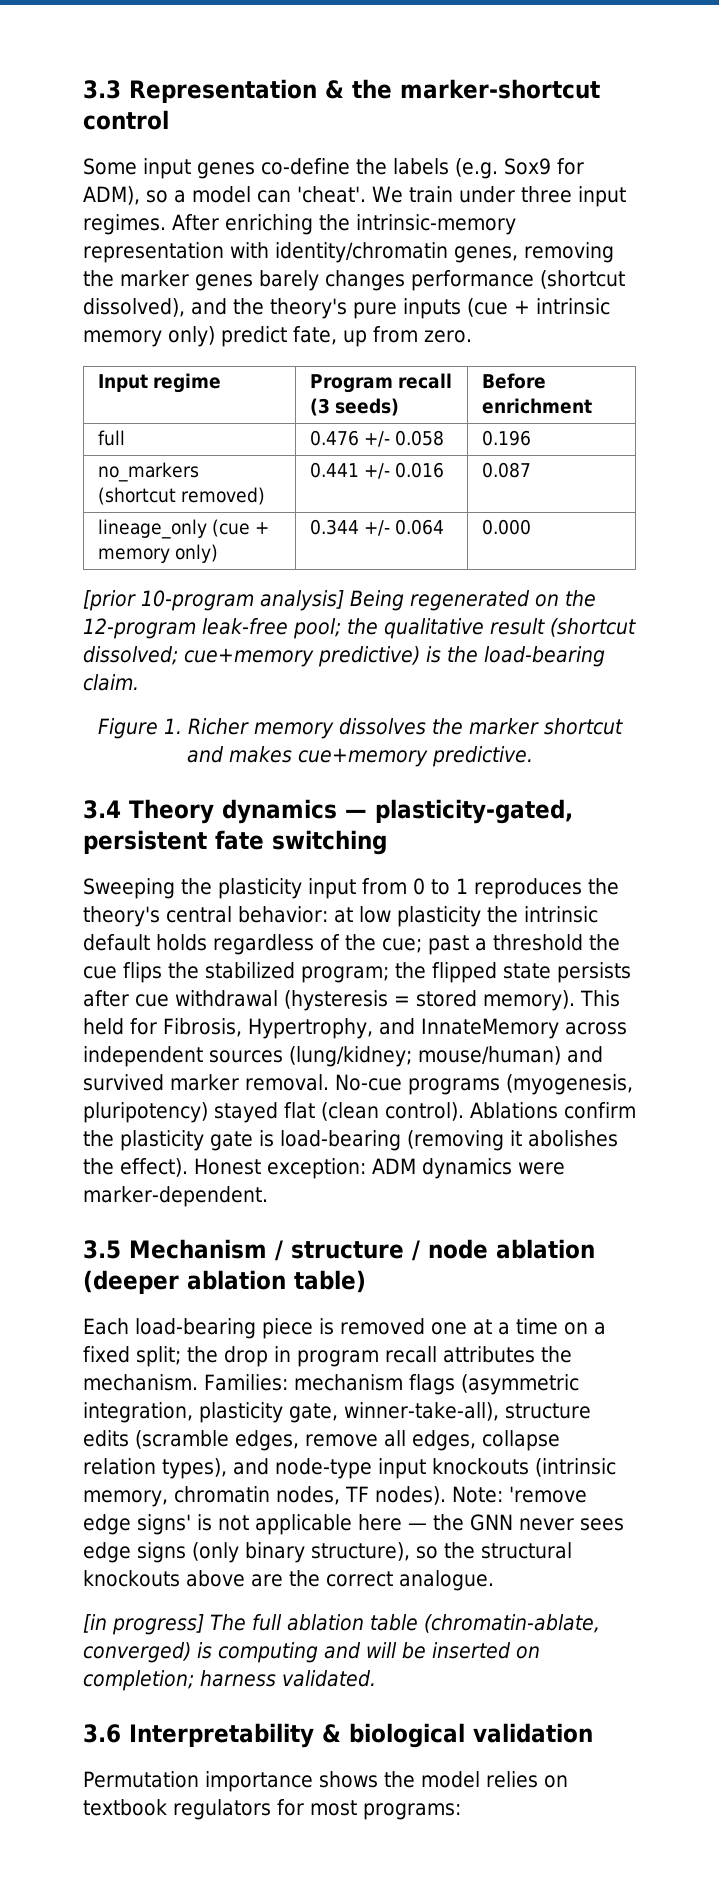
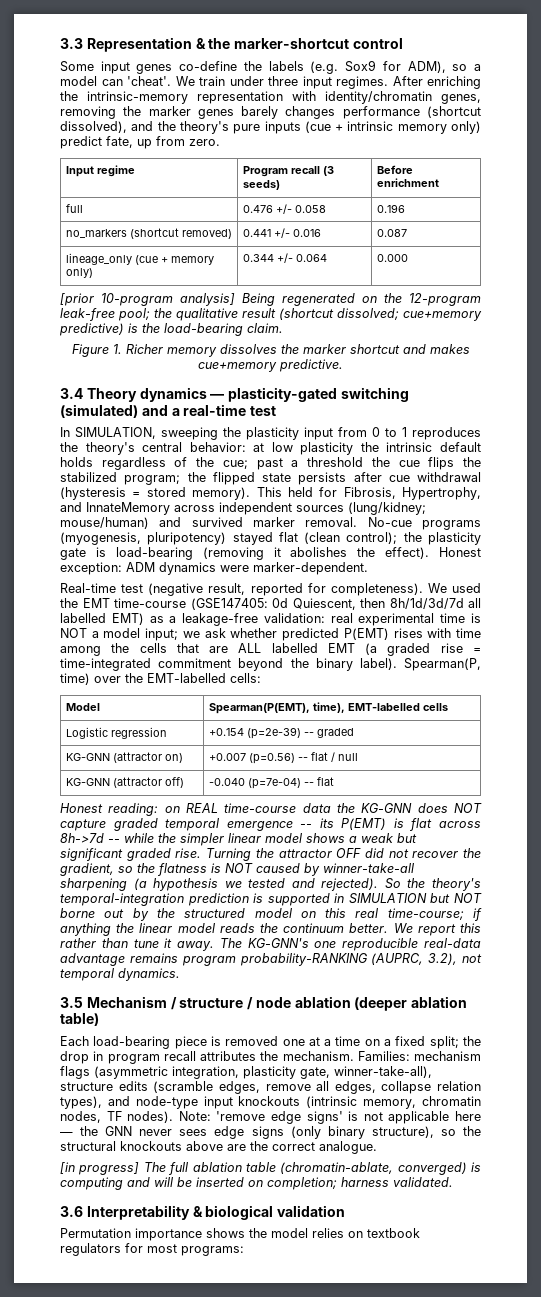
- 3.4 Theory dynamics — plasticity-gated, persistent fate switching
- Sweeping the plasticity input from 0 to 1 reproduces the theory's central behavior: at low plasticity the intrinsic default holds regardless of the cue; past a threshold the cue flips the stabilized program; the flipped state persists after cue withdrawal (hysteresis = stored memory).
+ 3.4 Theory dynamics — plasticity-gated switching (simulated) and a real-time test
+ In SIMULATION, sweeping the plasticity input from 0 to 1 reproduces the theory's central behavior: at low plasticity the intrinsic default holds regardless of the cue; past a threshold the cue flips the stabilized program; the flipped state persists after cue withdrawal (hysteresis = stored memory).
- No-cue programs (myogenesis, pluripotency) stayed flat (clean control). Ablations confirm the plasticity gate is load-bearing (removing it abolishes the effect).
+ No-cue programs (myogenesis, pluripotency) stayed flat (clean control); the plasticity gate is load-bearing (removing it abolishes the effect).
+ Real-time test (negative result, reported for completeness). We used the EMT time-course (GSE147405: 0d Quiescent, then 8h/1d/3d/7d all labelled EMT) as a leakage-free validation: real experimental time is NOT a model input; we ask whether predicted P(EMT) rises with time among the cells that are ALL labelled EMT (a graded rise = time-integrated commitment beyond the binary label). Spearman(P, time) over the EMT-labelled cells:
+ Model | Spearman(P(EMT), time), EMT-labelled cells
+ Logistic regression | +0.154 (p=2e-39) -- graded
+ KG-GNN (attractor on) | +0.007 (p=0.56) -- flat / null
+ KG-GNN (attractor off) | -0.040 (p=7e-04) -- flat
+ Honest reading: on REAL time-course data the KG-GNN does NOT capture graded temporal emergence -- its P(EMT) is flat across 8h->7d -- while the simpler linear model shows a weak but significant graded rise. Turning the attractor OFF did not recover the gradient, so the flatness is NOT caused by winner-take-all sharpening (a hypothesis we tested and rejected). So the theory's temporal-integration prediction is supported in SIMULATION but NOT borne out by the structured model on this real time-course; if anything the linear model reads the continuum better. We report this rather than tune it away. The KG-GNN's one reproducible real-data advantage remains program probability-RANKING (AUPRC, 3.2), not temporal dynamics.

